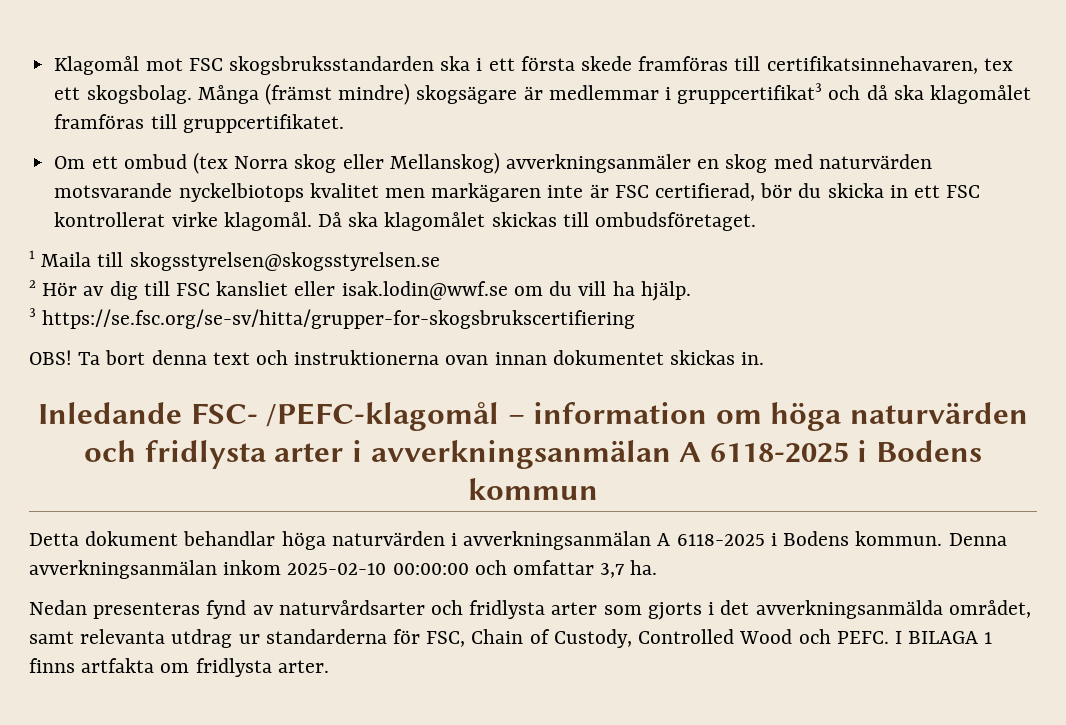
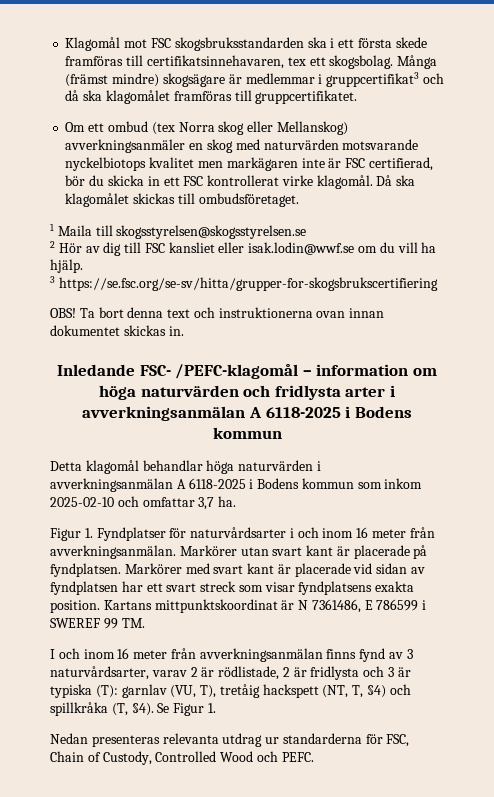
- Detta dokument behandlar höga naturvärden i avverkningsanmälan A 6118-2025 i Bodens kommun. Denna avverkningsanmälan inkom 2025-02-10 00:00:00 och omfattar 3,7 ha.
+ Detta klagomål behandlar höga naturvärden i avverkningsanmälan A 6118-2025 i Bodens kommun som inkom 2025-02-10 och omfattar 3,7 ha.
- Nedan presenteras fynd av naturvårdsarter och fridlysta arter som gjorts i det avverkningsanmälda området, samt relevanta utdrag ur standarderna för FSC, Chain of Custody, Controlled Wood och PEFC. I BILAGA 1 finns artfakta om fridlysta arter.
+ Figur 1. Fyndplatser för naturvårdsarter i och inom 16 meter från avverkningsanmälan. Markörer utan svart kant är placerade på fyndplatsen. Markörer med svart kant är placerade vid sidan av fyndplatsen har ett svart streck som visar fyndplatsens exakta position. Kartans mittpunktskoordinat är N 7361486, E 786599 i SWEREF 99 TM.
+ I och inom 16 meter från avverkningsanmälan finns fynd av 3 naturvårdsarter, varav 2 är rödlistade, 2 är fridlysta och 3 är typiska (T): garnlav (VU, T), tretåig hackspett (NT, T, §4) och spillkråka (T, §4). Se Figur 1.
+ Nedan presenteras relevanta utdrag ur standarderna för FSC, Chain of Custody, Controlled Wood och PEFC.

